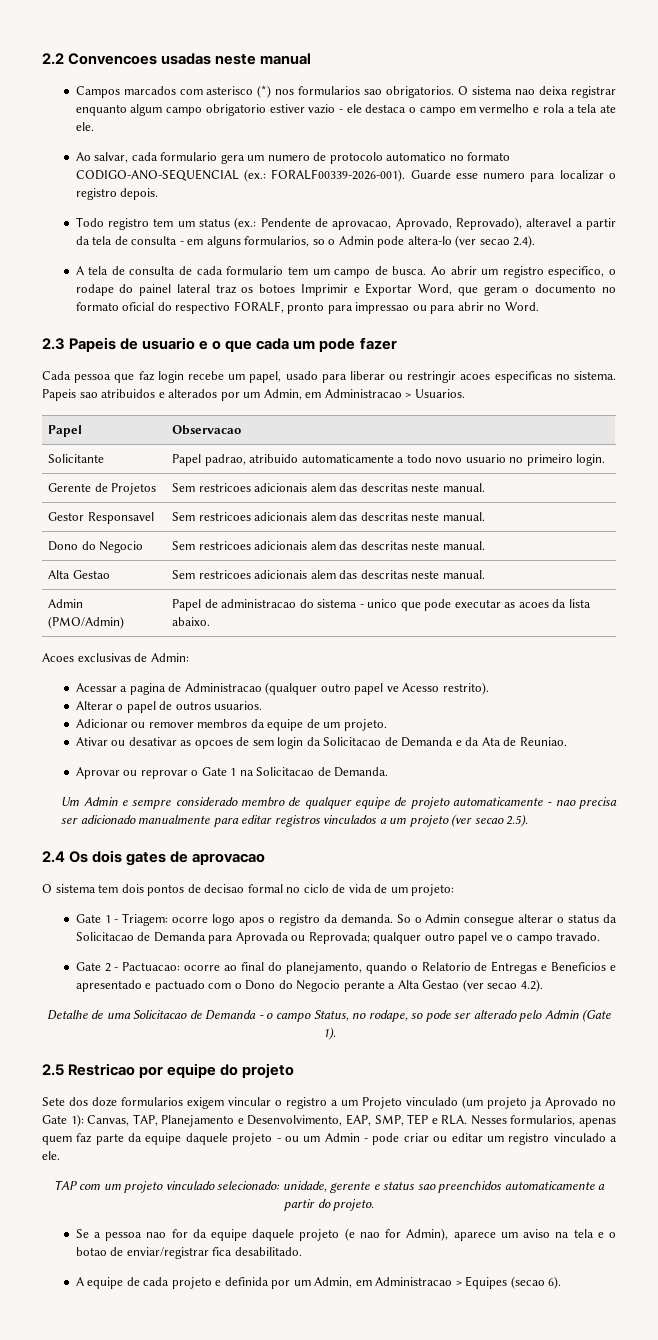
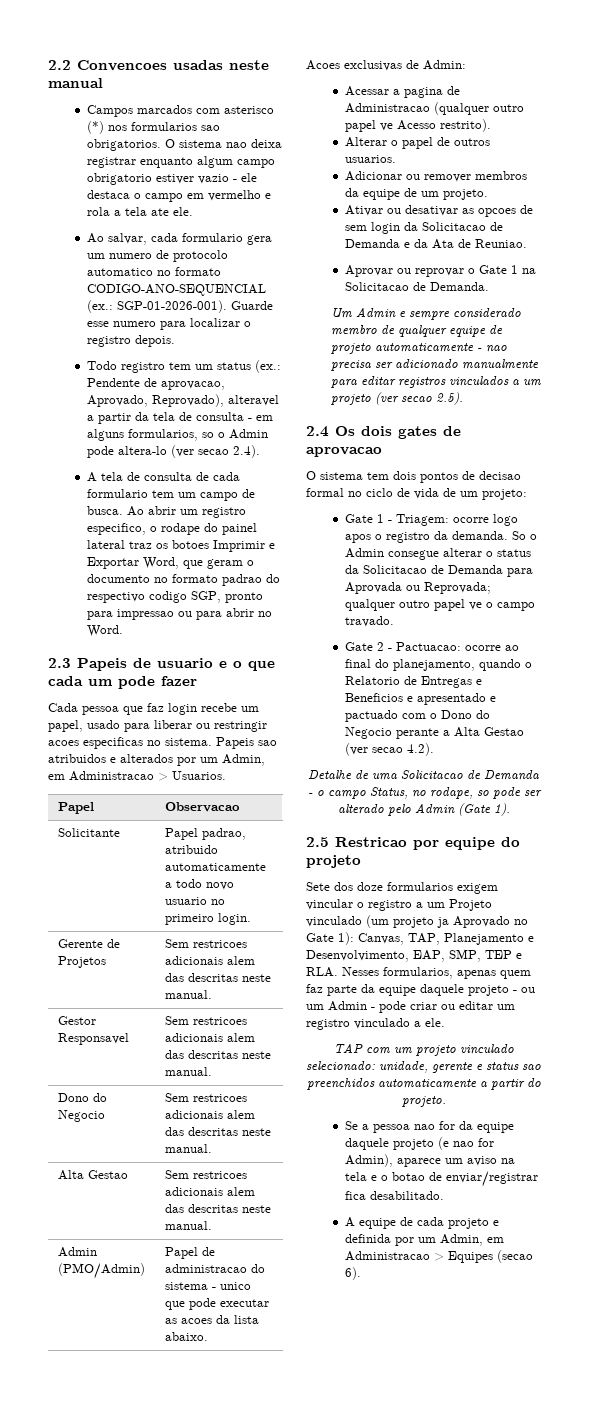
- Ao salvar, cada formulario gera um numero de protocolo automatico no formato CODIGO-ANO-SEQUENCIAL (ex.: FORALF00339-2026-001).
+ Ao salvar, cada formulario gera um numero de protocolo automatico no formato CODIGO-ANO-SEQUENCIAL (ex.: SGP-01-2026-001).
- Ao abrir um registro especifico, o rodape do painel lateral traz os botoes Imprimir e Exportar Word, que geram o documento no formato oficial do respectivo FORALF, pronto para impressao ou para abrir no Word.
+ Ao abrir um registro especifico, o rodape do painel lateral traz os botoes Imprimir e Exportar Word, que geram o documento no formato padrao do respectivo codigo SGP, pronto para impressao ou para abrir no Word.

